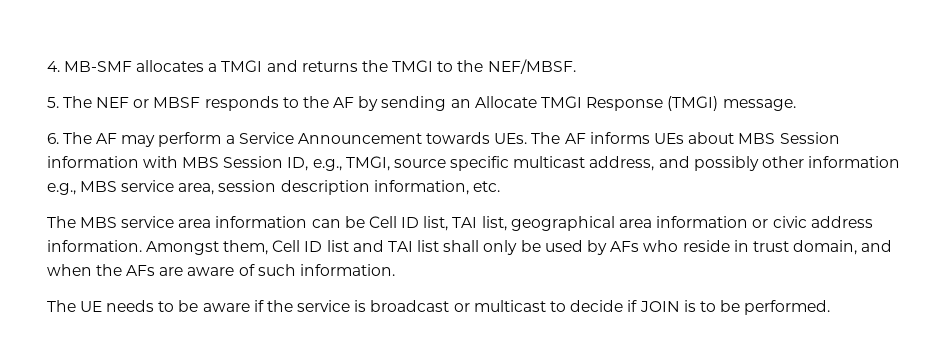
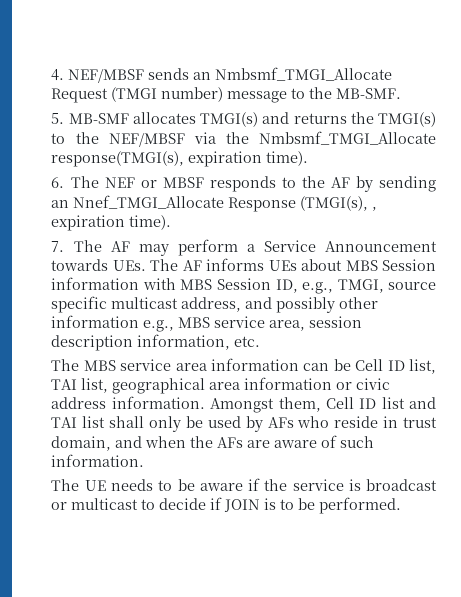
- 4. MB-SMF allocates a TMGI and returns the TMGI to the NEF/MBSF.
- 5. The NEF or MBSF responds to the AF by sending an Allocate TMGI Response (TMGI) message.
- 6. The AF may perform a Service Announcement towards UEs. The AF informs UEs about MBS Session information with MBS Session ID, e.g., TMGI, source specific multicast address, and possibly other information e.g., MBS service area, session description information, etc.
+ 4. NEF/MBSF sends an Nmbsmf_TMGI_Allocate Request (TMGI number) message to the MB-SMF.
+ 5. MB-SMF allocates TMGI(s) and returns the TMGI(s) to the NEF/MBSF via the Nmbsmf_TMGI_Allocate response(TMGI(s), expiration time).
+ 6. The NEF or MBSF responds to the AF by sending an Nnef_TMGI_Allocate Response (TMGI(s), , expiration time).
+ 7. The AF may perform a Service Announcement towards UEs. The AF informs UEs about MBS Session information with MBS Session ID, e.g., TMGI, source specific multicast address, and possibly other information e.g., MBS service area, session description information, etc.

